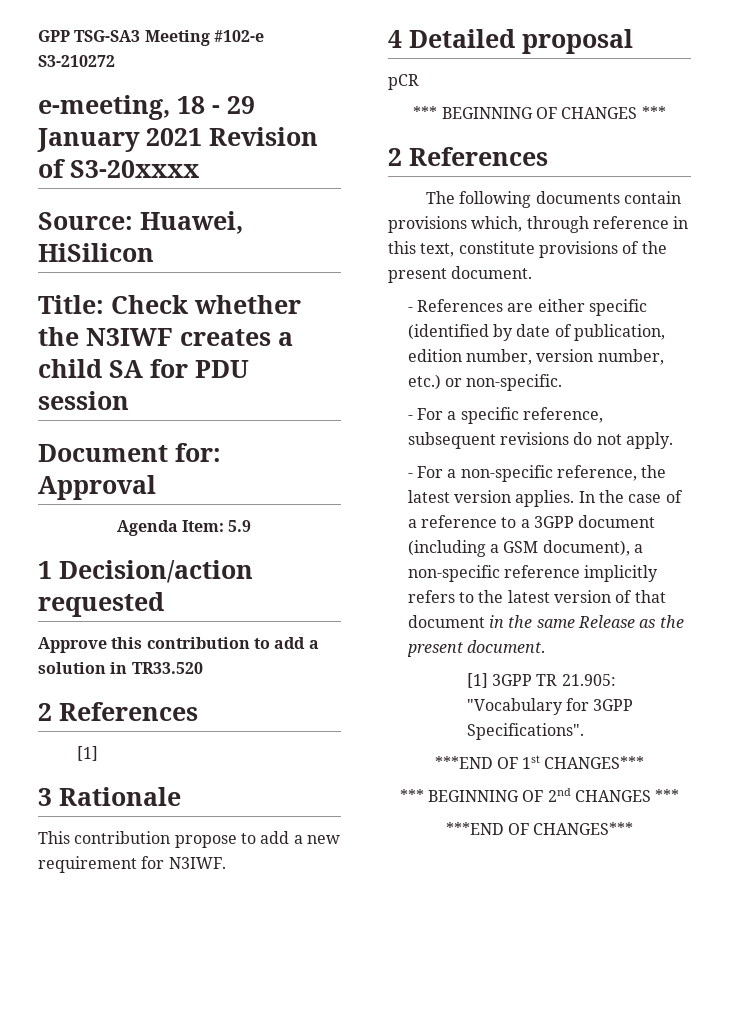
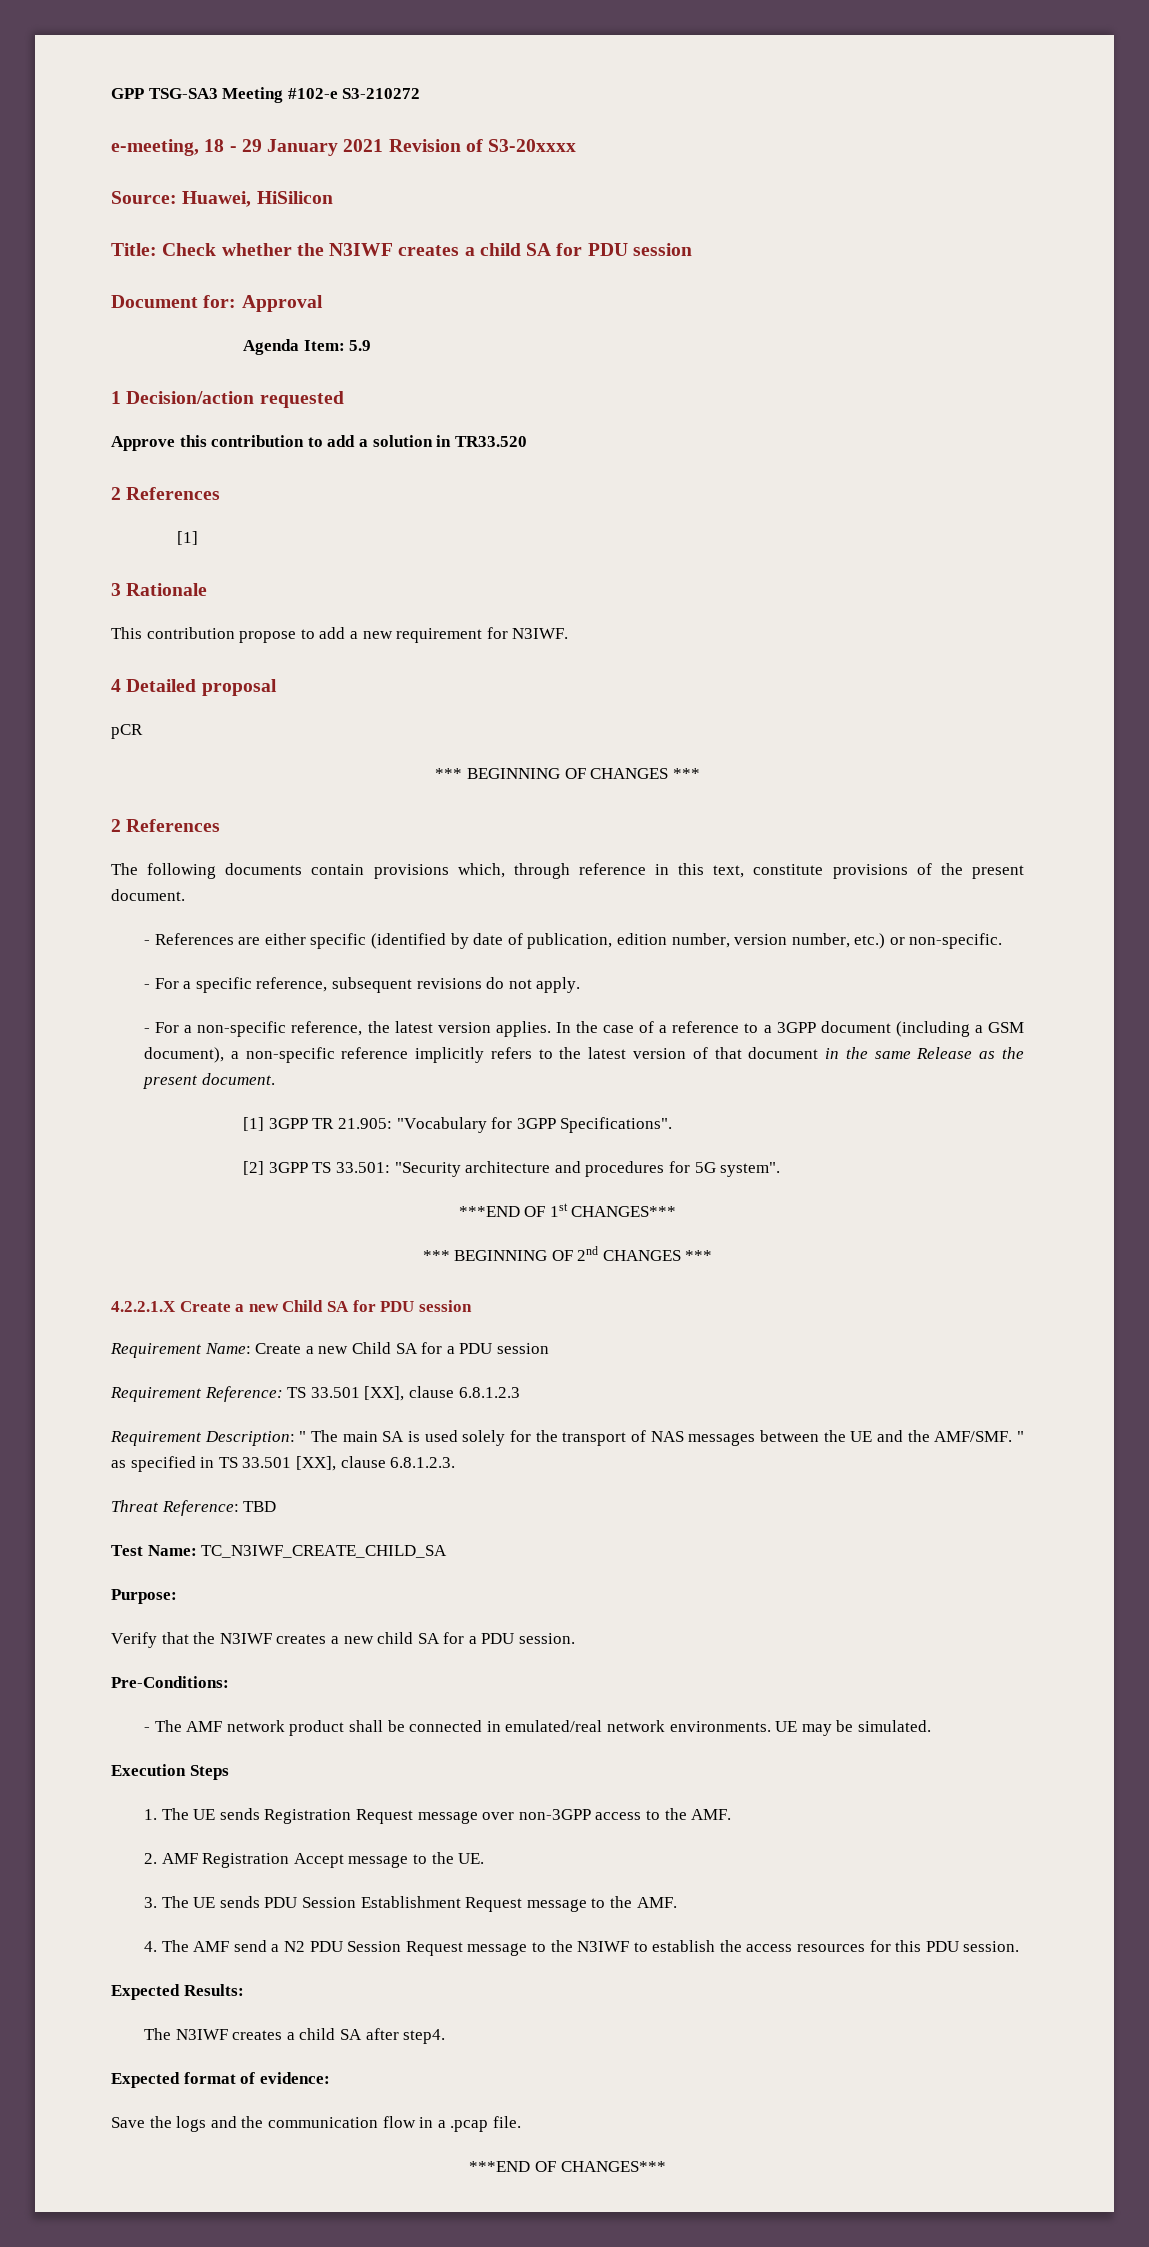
+ [2] 3GPP TS 33.501: "Security architecture and procedures for 5G system".
+ 4.2.2.1.X Create a new Child SA for PDU session
+ Requirement Name: Create a new Child SA for a PDU session
+ Requirement Reference: TS 33.501 [XX], clause 6.8.1.2.3
+ Requirement Description: " The main SA is used solely for the transport of NAS messages between the UE and the AMF/SMF. " as specified in TS 33.501 [XX], clause 6.8.1.2.3.
+ Threat Reference: TBD
+ Test Name: TC_N3IWF_CREATE_CHILD_SA
+ Purpose:
+ Verify that the N3IWF creates a new child SA for a PDU session.
+ Pre-Conditions:
+ - The AMF network product shall be connected in emulated/real network environments. UE may be simulated.
+ Execution Steps
+ 1. The UE sends Registration Request message over non-3GPP access to the AMF.
+ 2. AMF Registration Accept message to the UE.
+ 3. The UE sends PDU Session Establishment Request message to the AMF.
+ 4. The AMF send a N2 PDU Session Request message to the N3IWF to establish the access resources for this PDU session.
+ Expected Results:
+ The N3IWF creates a child SA after step4.
+ Expected format of evidence:
+ Save the logs and the communication flow in a .pcap file.

